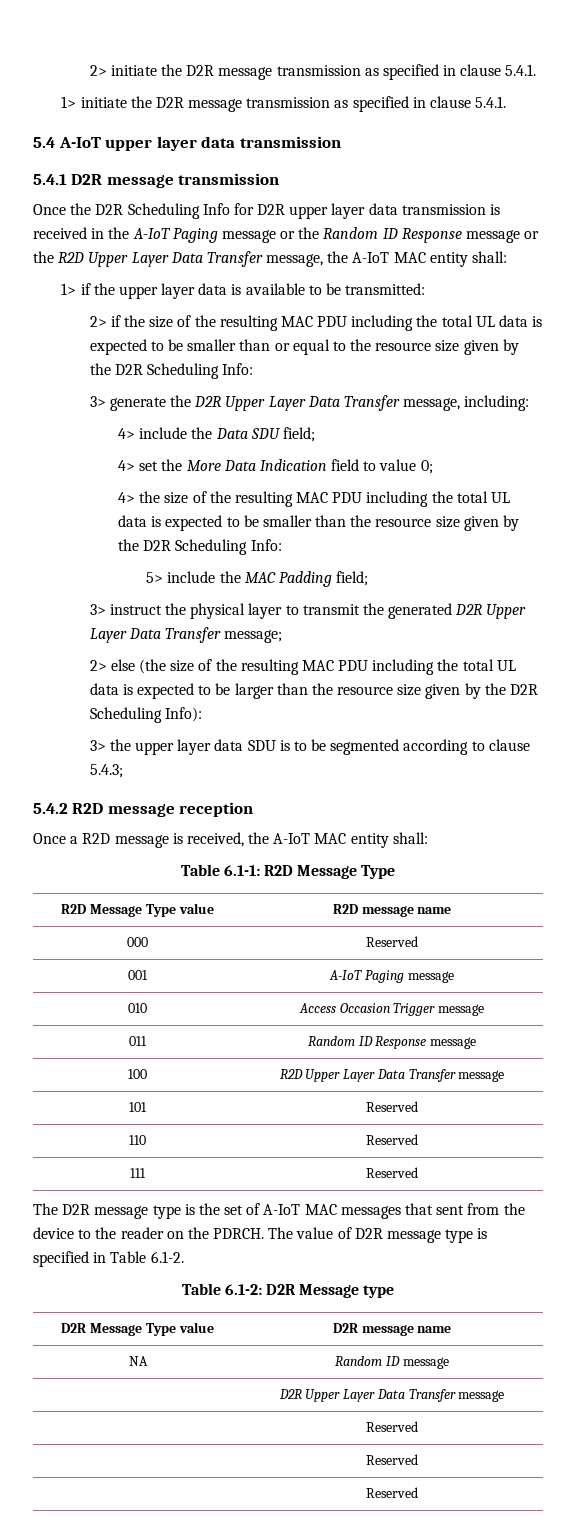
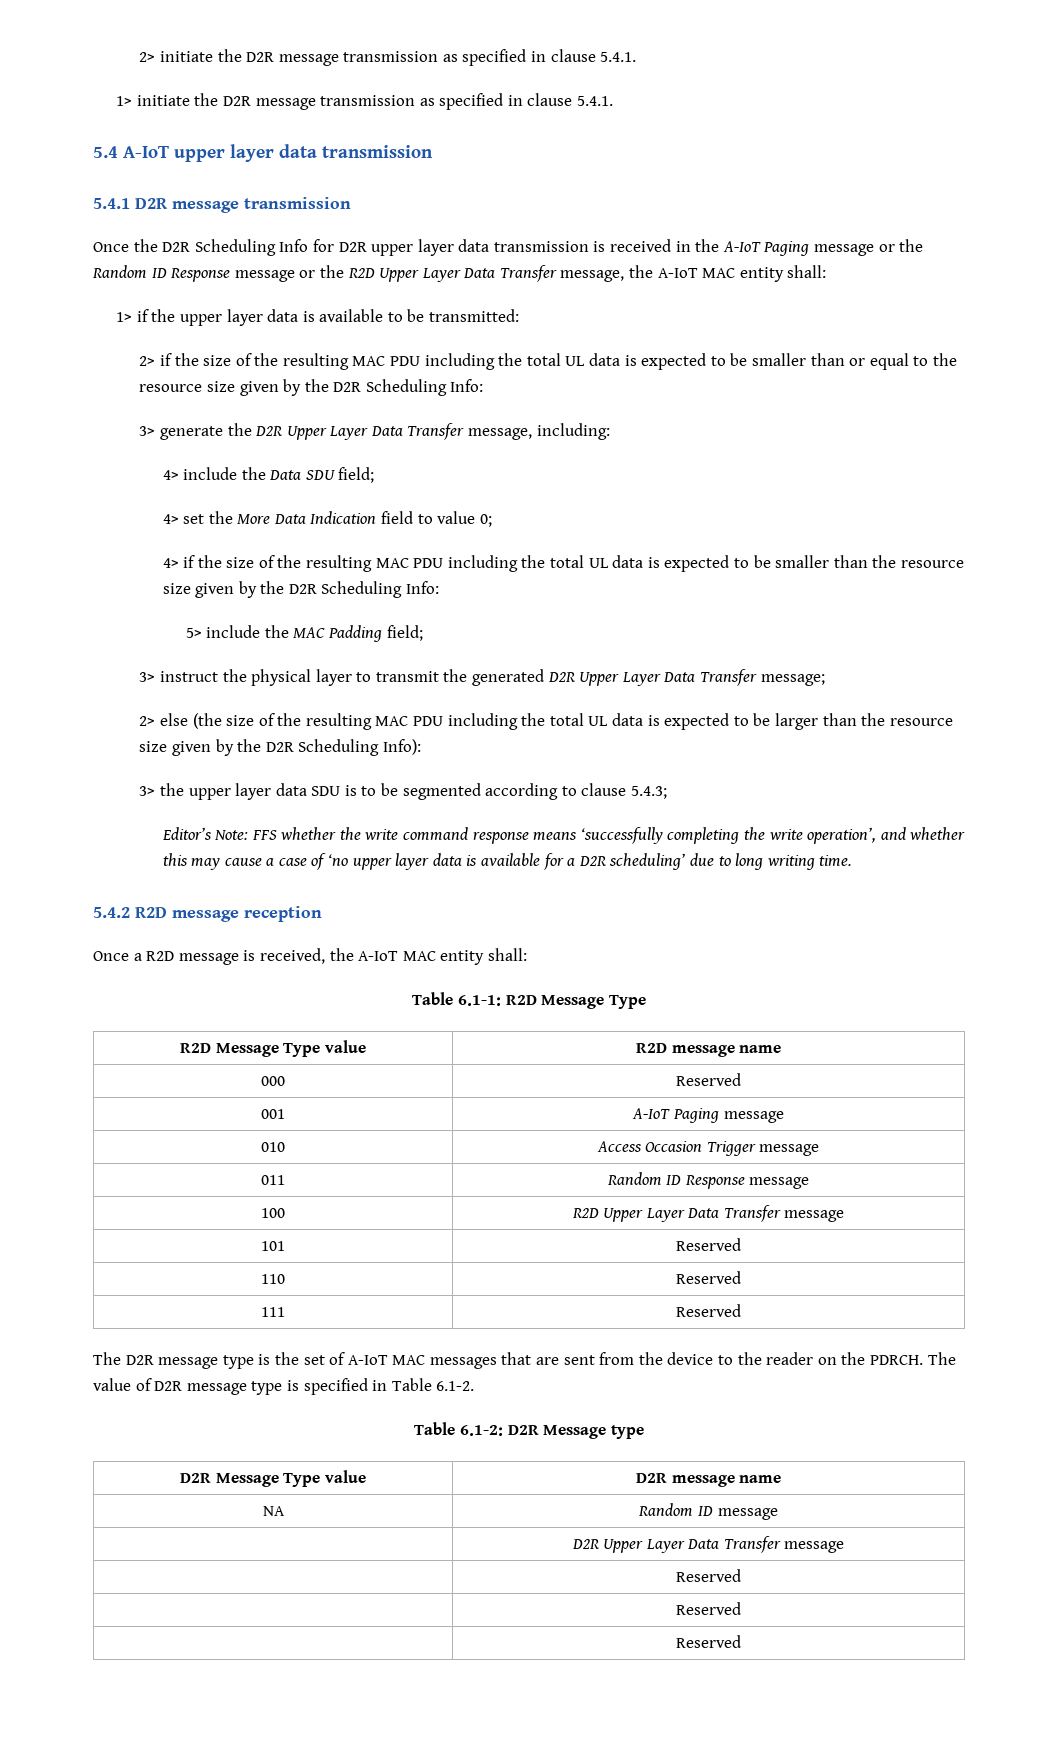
- 4> the size of the resulting MAC PDU including the total UL data is expected to be smaller than the resource size given by the D2R Scheduling Info:
+ 4> if the size of the resulting MAC PDU including the total UL data is expected to be smaller than the resource size given by the D2R Scheduling Info:
+ Editor’s Note: FFS whether the write command response means ‘successfully completing the write operation’, and whether this may cause a case of ‘no upper layer data is available for a D2R scheduling’ due to long writing time.
- The D2R message type is the set of A-IoT MAC messages that sent from the device to the reader on the PDRCH.
+ The D2R message type is the set of A-IoT MAC messages that are sent from the device to the reader on the PDRCH.

